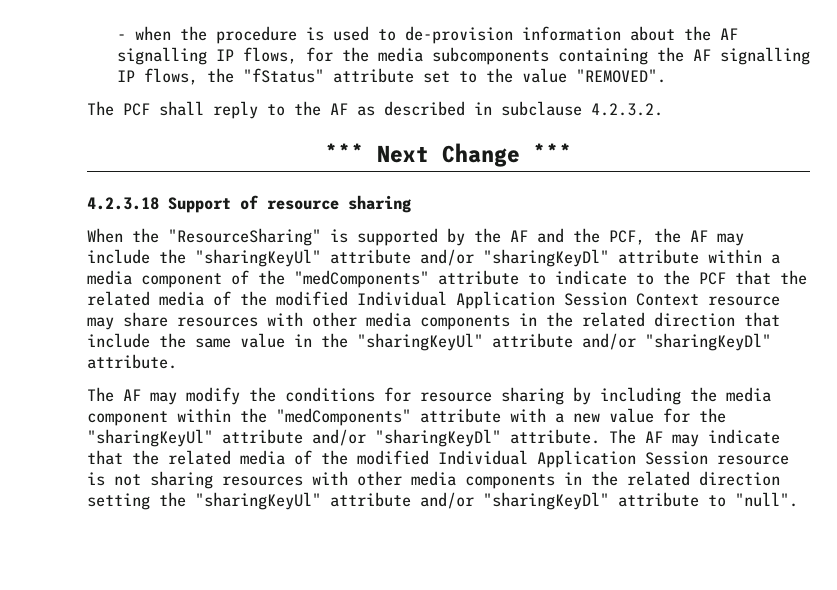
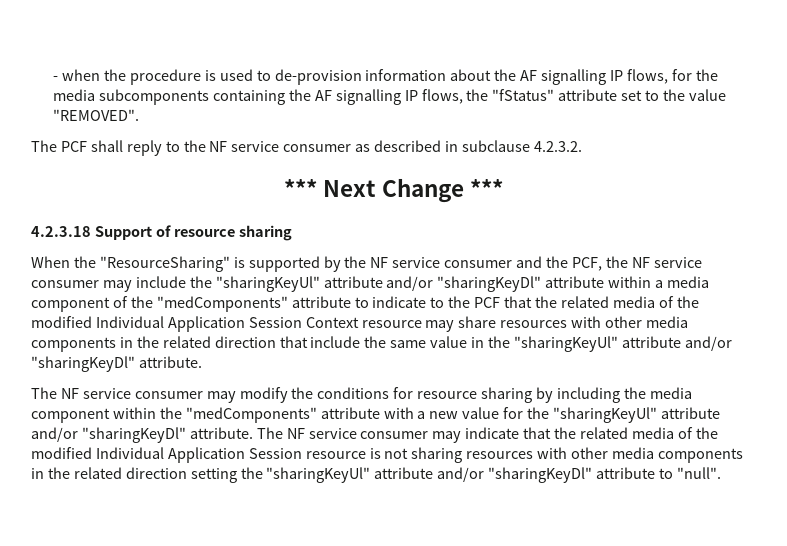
- The PCF shall reply to the AF as described in subclause 4.2.3.2.
+ The PCF shall reply to the NF service consumer as described in subclause 4.2.3.2.
- When the "ResourceSharing" is supported by the AF and the PCF, the AF may include the "sharingKeyUl" attribute and/or "sharingKeyDl" attribute within a media component of the "medComponents" attribute to indicate to the PCF that the related media of the modified Individual Application Session Context resource may share resources with other media components in the related direction that include the same value in the "sharingKeyUl" attribute and/or "sharingKeyDl" attribute.
+ When the "ResourceSharing" is supported by the NF service consumer and the PCF, the NF service consumer may include the "sharingKeyUl" attribute and/or "sharingKeyDl" attribute within a media component of the "medComponents" attribute to indicate to the PCF that the related media of the modified Individual Application Session Context resource may share resources with other media components in the related direction that include the same value in the "sharingKeyUl" attribute and/or "sharingKeyDl" attribute.
- The AF may modify the conditions for resource sharing by including the media component within the "medComponents" attribute with a new value for the "sharingKeyUl" attribute and/or "sharingKeyDl" attribute.
+ The NF service consumer may modify the conditions for resource sharing by including the media component within the "medComponents" attribute with a new value for the "sharingKeyUl" attribute and/or "sharingKeyDl" attribute.
- The AF may indicate that the related media of the modified Individual Application Session resource is not sharing resources with other media components in the related direction setting the "sharingKeyUl" attribute and/or "sharingKeyDl" attribute to "null".
+ The NF service consumer may indicate that the related media of the modified Individual Application Session resource is not sharing resources with other media components in the related direction setting the "sharingKeyUl" attribute and/or "sharingKeyDl" attribute to "null".

